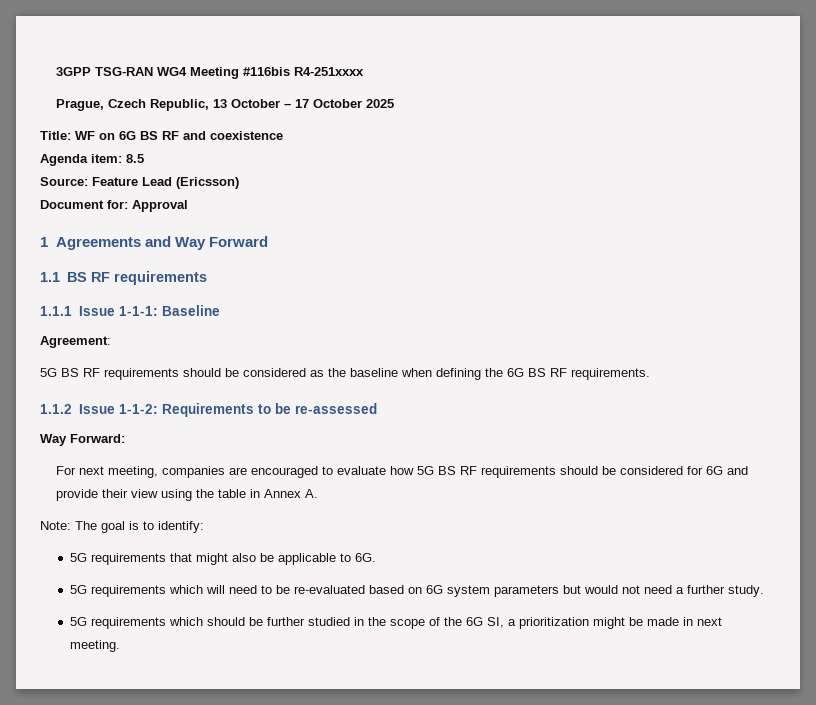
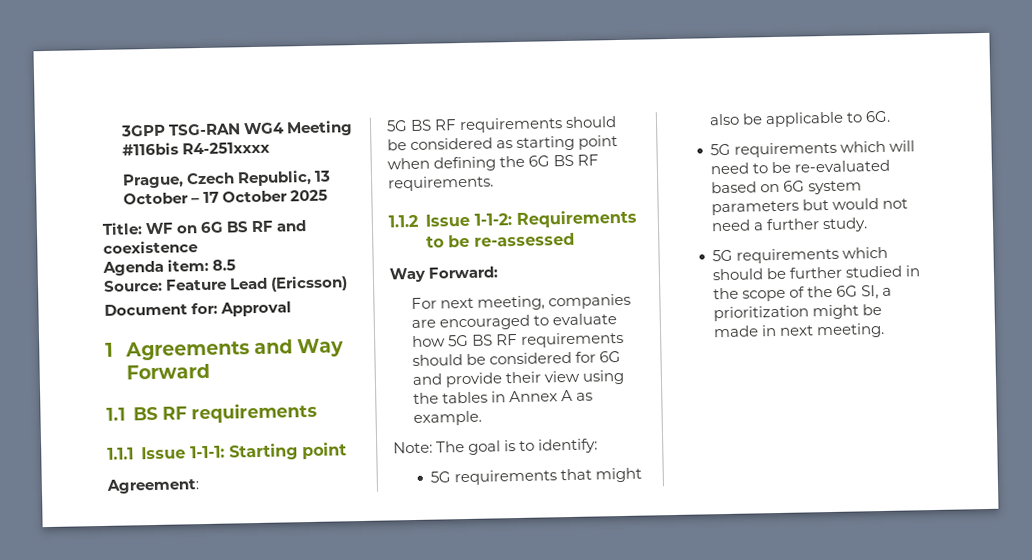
- 1.1.1 Issue 1-1-1: Baseline
+ 1.1.1 Issue 1-1-1: Starting point
- 5G BS RF requirements should be considered as the baseline when defining the 6G BS RF requirements.
+ 5G BS RF requirements should be considered as starting point when defining the 6G BS RF requirements.
- For next meeting, companies are encouraged to evaluate how 5G BS RF requirements should be considered for 6G and provide their view using the table in Annex A.
+ For next meeting, companies are encouraged to evaluate how 5G BS RF requirements should be considered for 6G and provide their view using the tables in Annex A as example.

